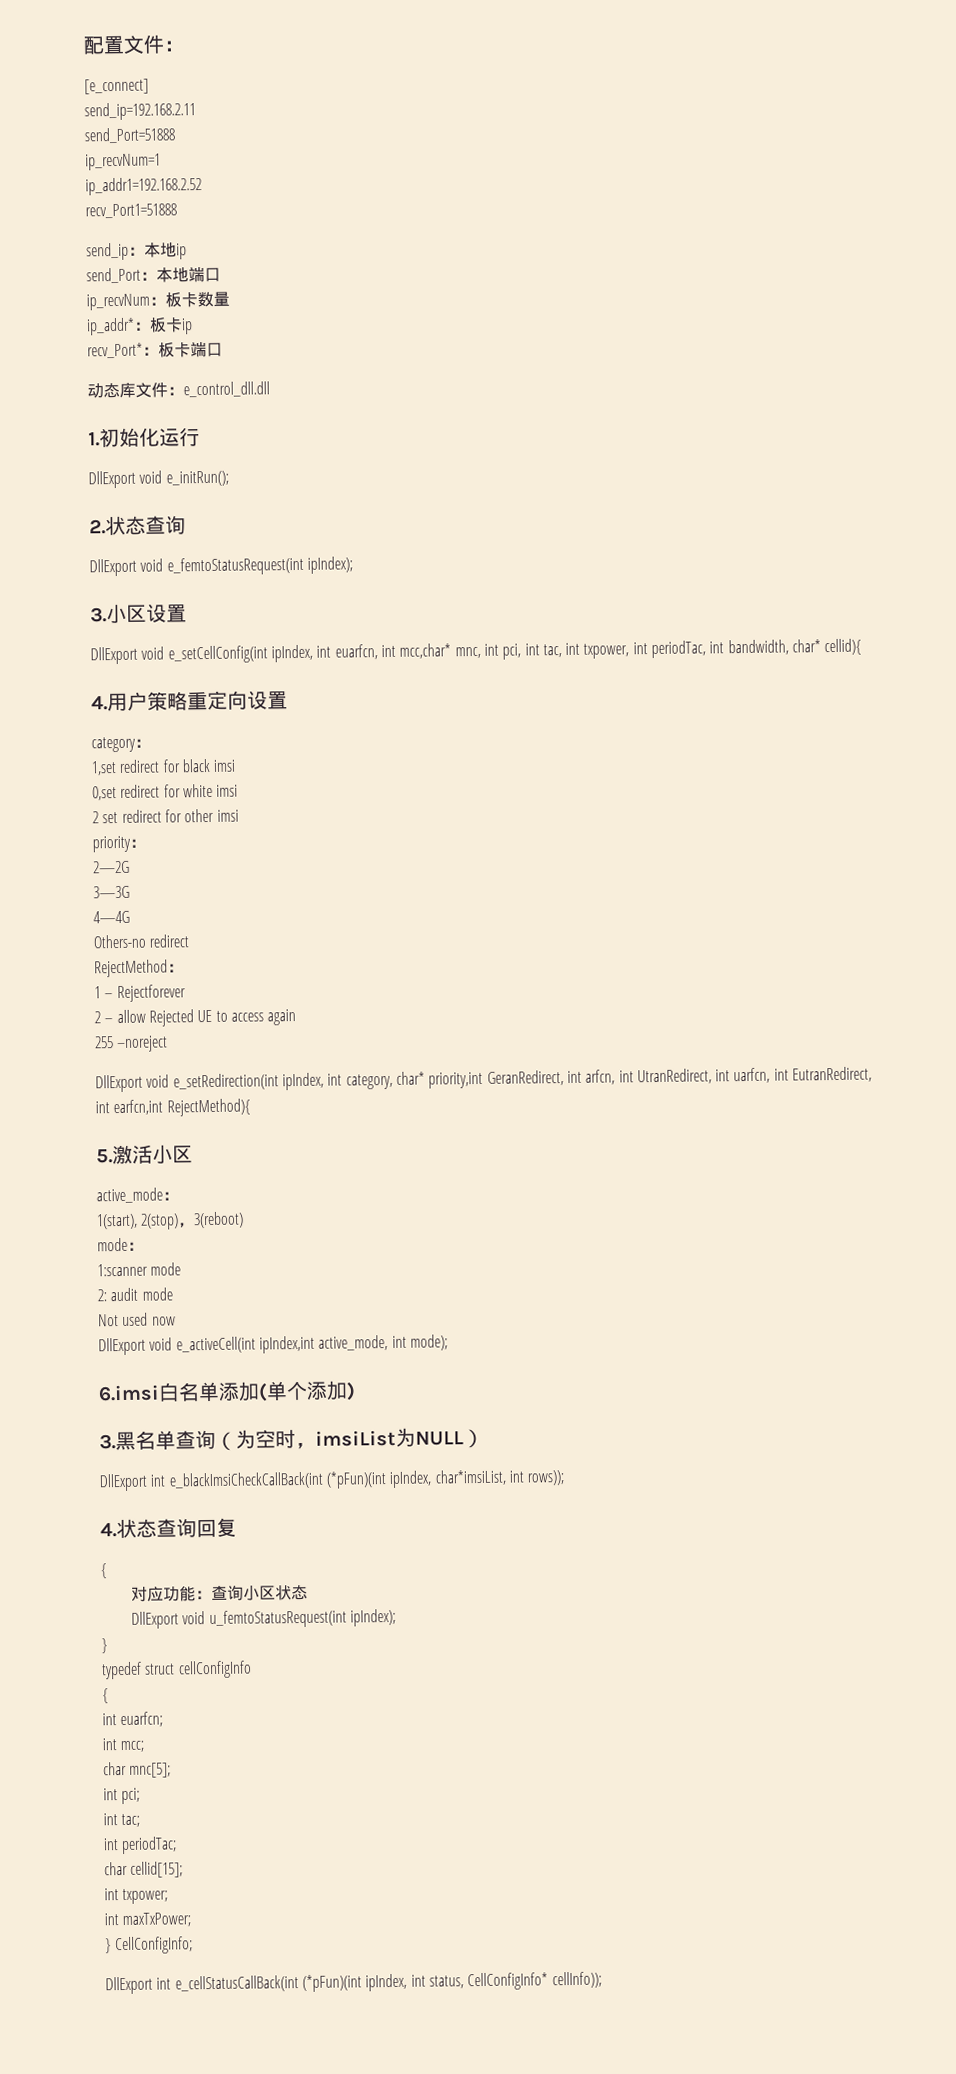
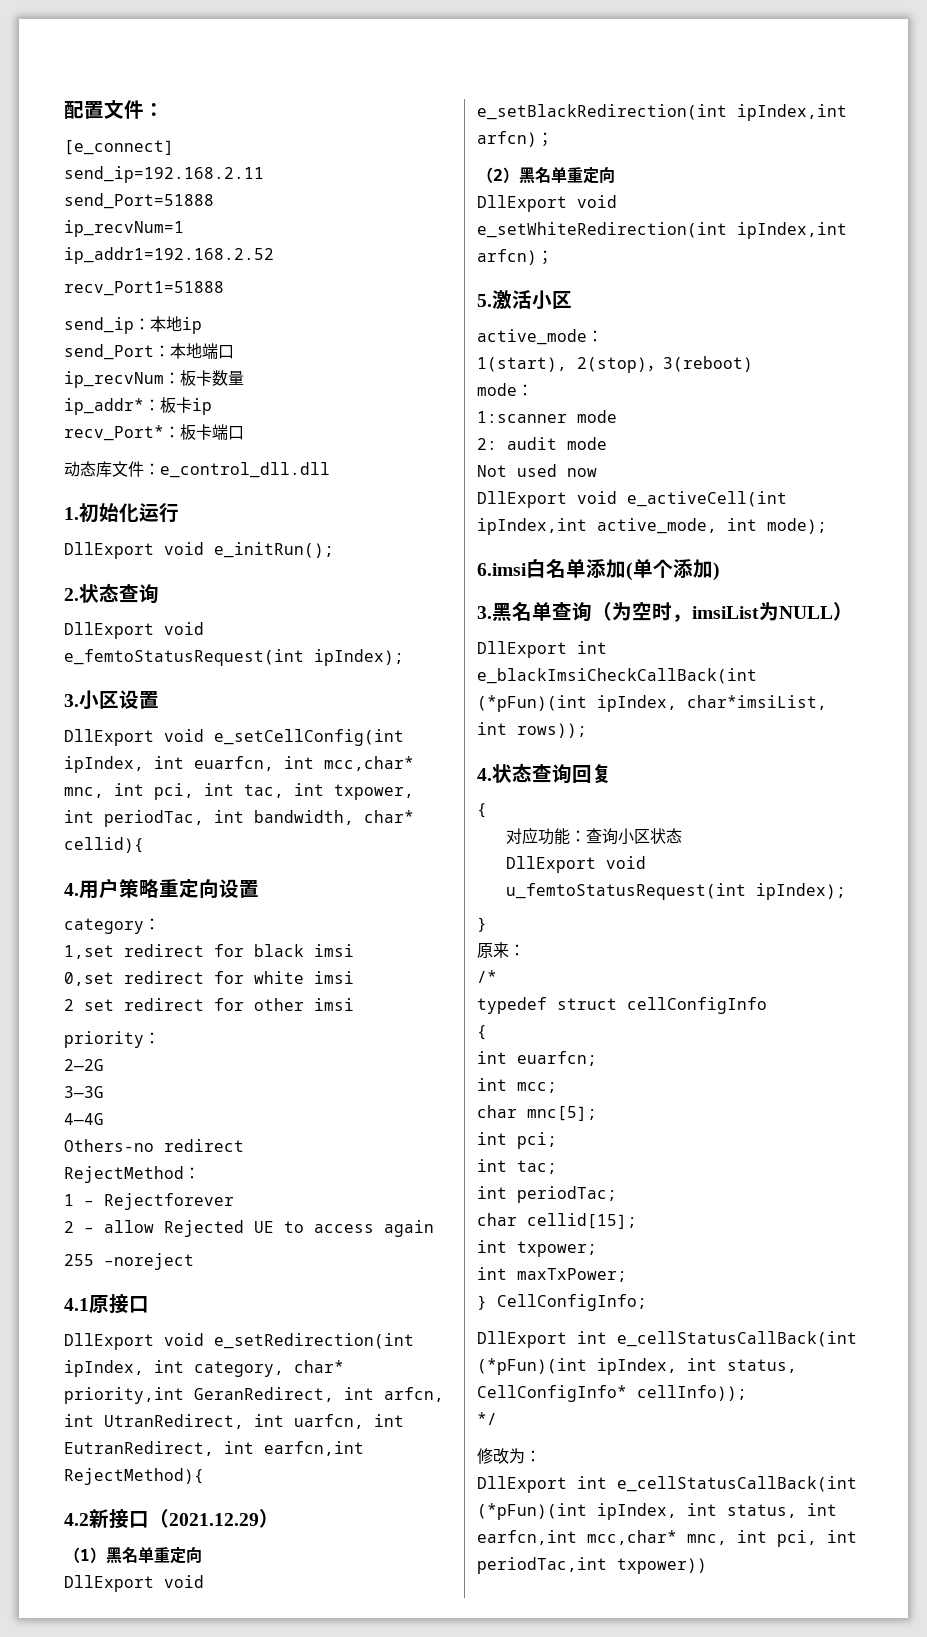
+ 4.1原接口
+ 4.2新接口（2021.12.29）
+ （1）黑名单重定向
+ DllExport void e_setBlackRedirection(int ipIndex,int arfcn)；
+ （2）黑名单重定向
+ DllExport void e_setWhiteRedirection(int ipIndex,int arfcn)；
+ 原来：
+ /*
+ */
+ 修改为：
+ DllExport int e_cellStatusCallBack(int (*pFun)(int ipIndex, int status, int earfcn,int mcc,char* mnc, int pci, int periodTac,int txpower))

